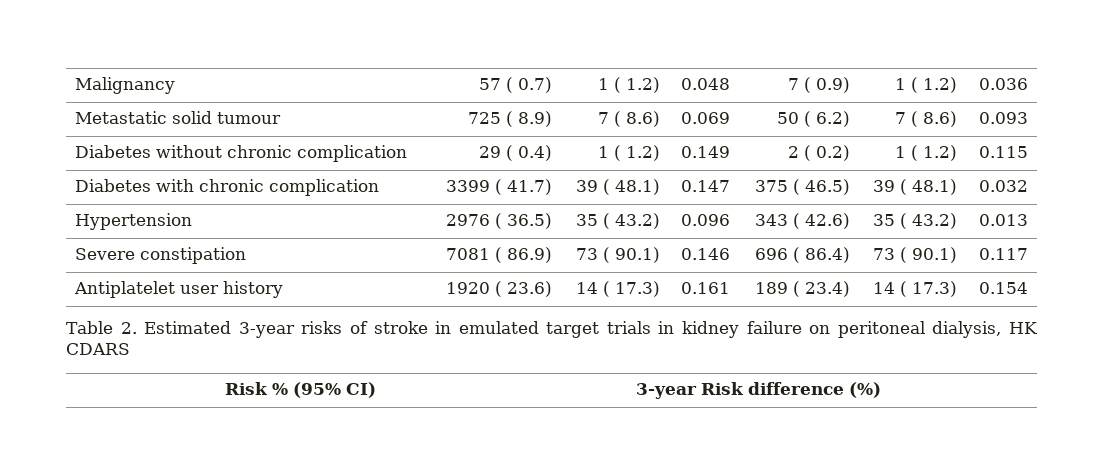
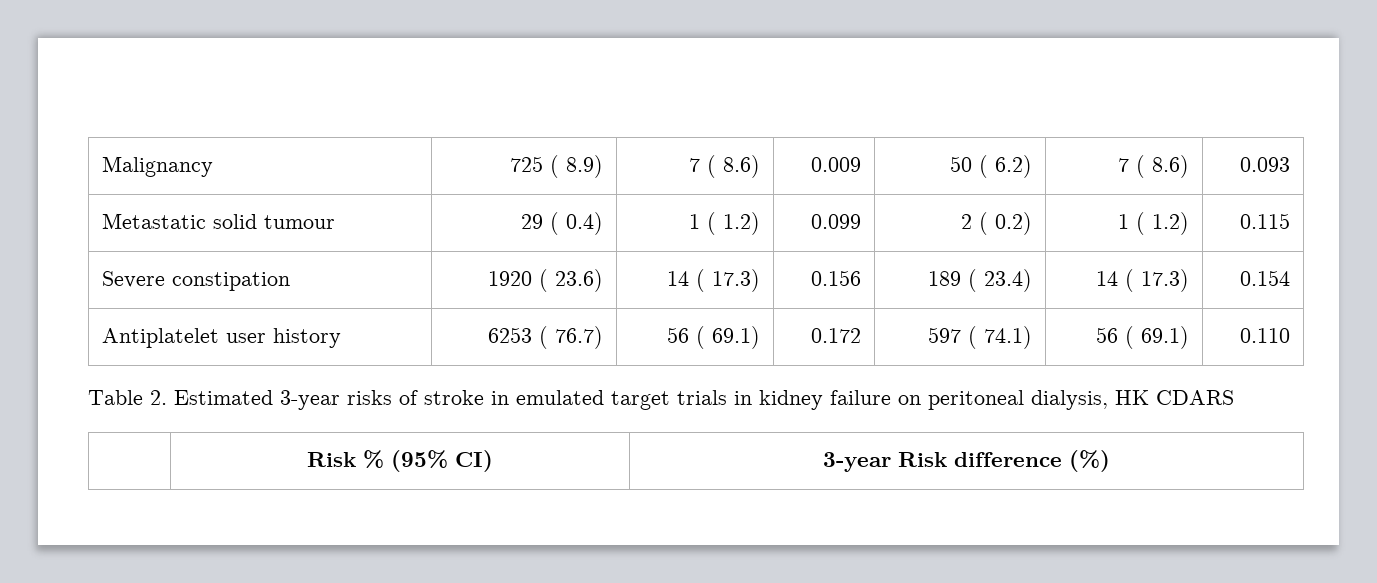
- Malignancy | 57 ( 0.7) | 1 ( 1.2) | 0.048 | 7 ( 0.9) | 1 ( 1.2) | 0.036
- Metastatic solid tumour | 725 ( 8.9) | 7 ( 8.6) | 0.069 | 50 ( 6.2) | 7 ( 8.6) | 0.093
+ Malignancy | 725 ( 8.9) | 7 ( 8.6) | 0.009 | 50 ( 6.2) | 7 ( 8.6) | 0.093
- Diabetes without chronic complication | 29 ( 0.4) | 1 ( 1.2) | 0.149 | 2 ( 0.2) | 1 ( 1.2) | 0.115
+ Metastatic solid tumour | 29 ( 0.4) | 1 ( 1.2) | 0.099 | 2 ( 0.2) | 1 ( 1.2) | 0.115
- Diabetes with chronic complication | 3399 ( 41.7) | 39 ( 48.1) | 0.147 | 375 ( 46.5) | 39 ( 48.1) | 0.032
- Hypertension | 2976 ( 36.5) | 35 ( 43.2) | 0.096 | 343 ( 42.6) | 35 ( 43.2) | 0.013
- Severe constipation | 7081 ( 86.9) | 73 ( 90.1) | 0.146 | 696 ( 86.4) | 73 ( 90.1) | 0.117
- Antiplatelet user history | 1920 ( 23.6) | 14 ( 17.3) | 0.161 | 189 ( 23.4) | 14 ( 17.3) | 0.154
+ Severe constipation | 1920 ( 23.6) | 14 ( 17.3) | 0.156 | 189 ( 23.4) | 14 ( 17.3) | 0.154
+ Antiplatelet user history | 6253 ( 76.7) | 56 ( 69.1) | 0.172 | 597 ( 74.1) | 56 ( 69.1) | 0.110

